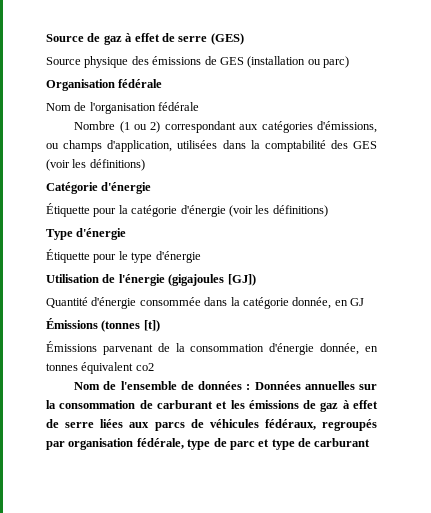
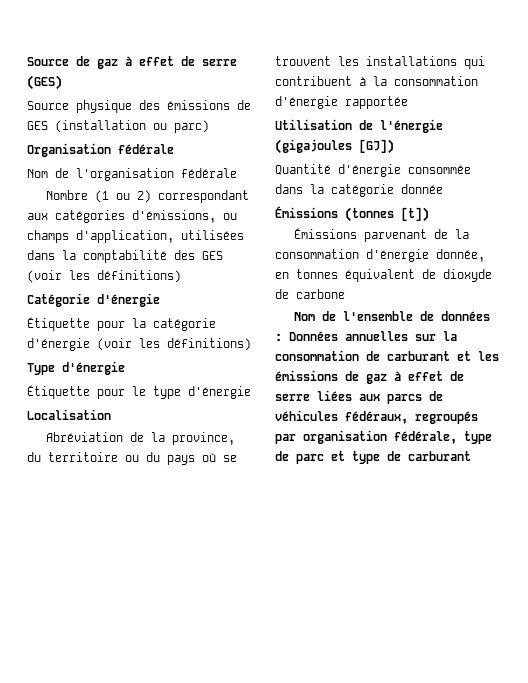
+ Localisation
+ Abréviation de la province, du territoire ou du pays où se trouvent les installations qui contribuent à la consommation d'énergie rapportée
- Quantité d'énergie consommée dans la catégorie donnée, en GJ
+ Quantité d'énergie consommée dans la catégorie donnée
- Émissions parvenant de la consommation d'énergie donnée, en tonnes équivalent co2
+ Émissions parvenant de la consommation d'énergie donnée, en tonnes équivalent de dioxyde de carbone

